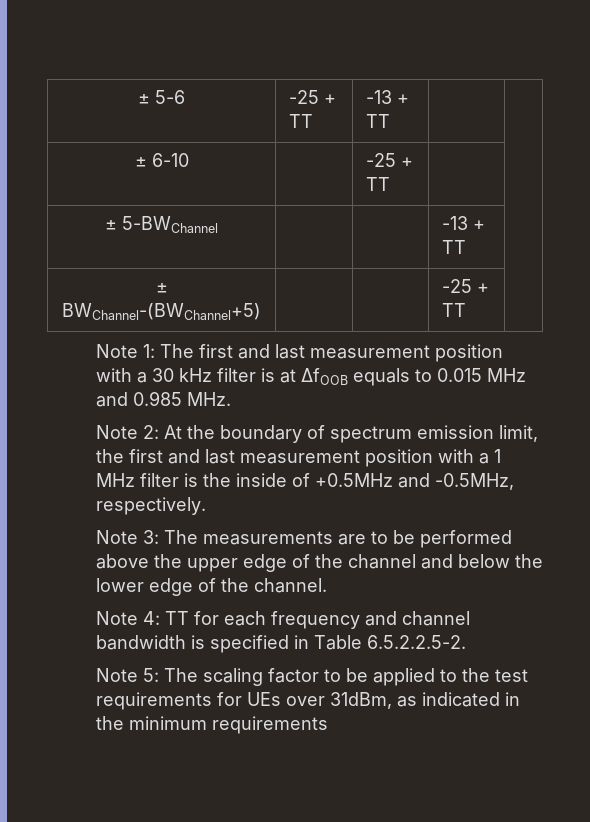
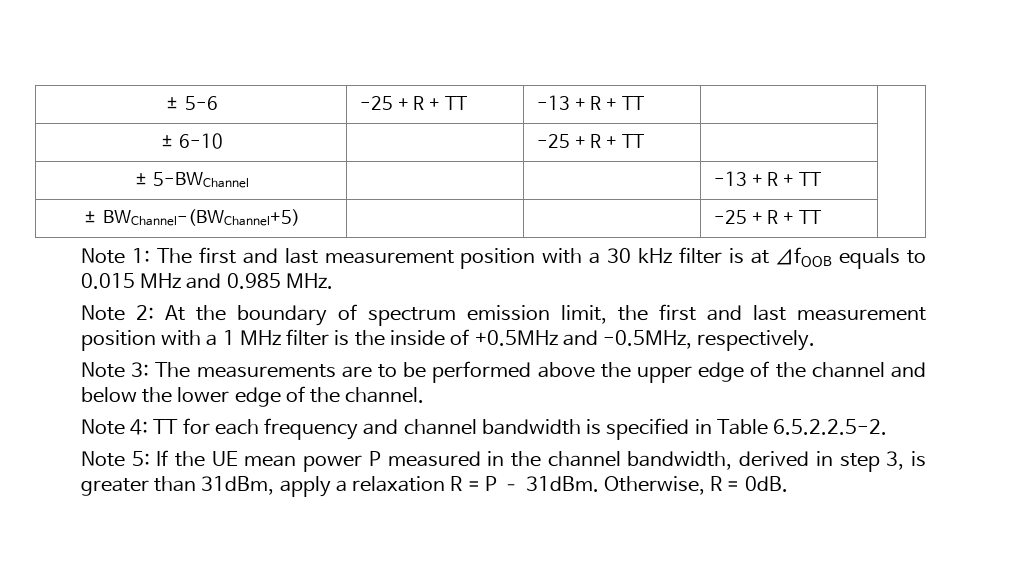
- ± 5-6 | -25 + TT | -13 + TT | |
+ ± 5-6 | -25 + R + TT | -13 + R + TT | |
- ± 6-10 | | -25 + TT | |
+ ± 6-10 | | -25 + R + TT | |
- ± 5-BWChannel | | | -13 + TT |
+ ± 5-BWChannel | | | -13 + R + TT |
- ± BWChannel-(BWChannel+5) | | | -25 + TT |
+ ± BWChannel-(BWChannel+5) | | | -25 + R + TT |
- Note 5: The scaling factor to be applied to the test requirements for UEs over 31dBm, as indicated in the minimum requirements
+ Note 5: If the UE mean power P measured in the channel bandwidth, derived in step 3, is greater than 31dBm, apply a relaxation R = P – 31dBm. Otherwise, R = 0dB.

